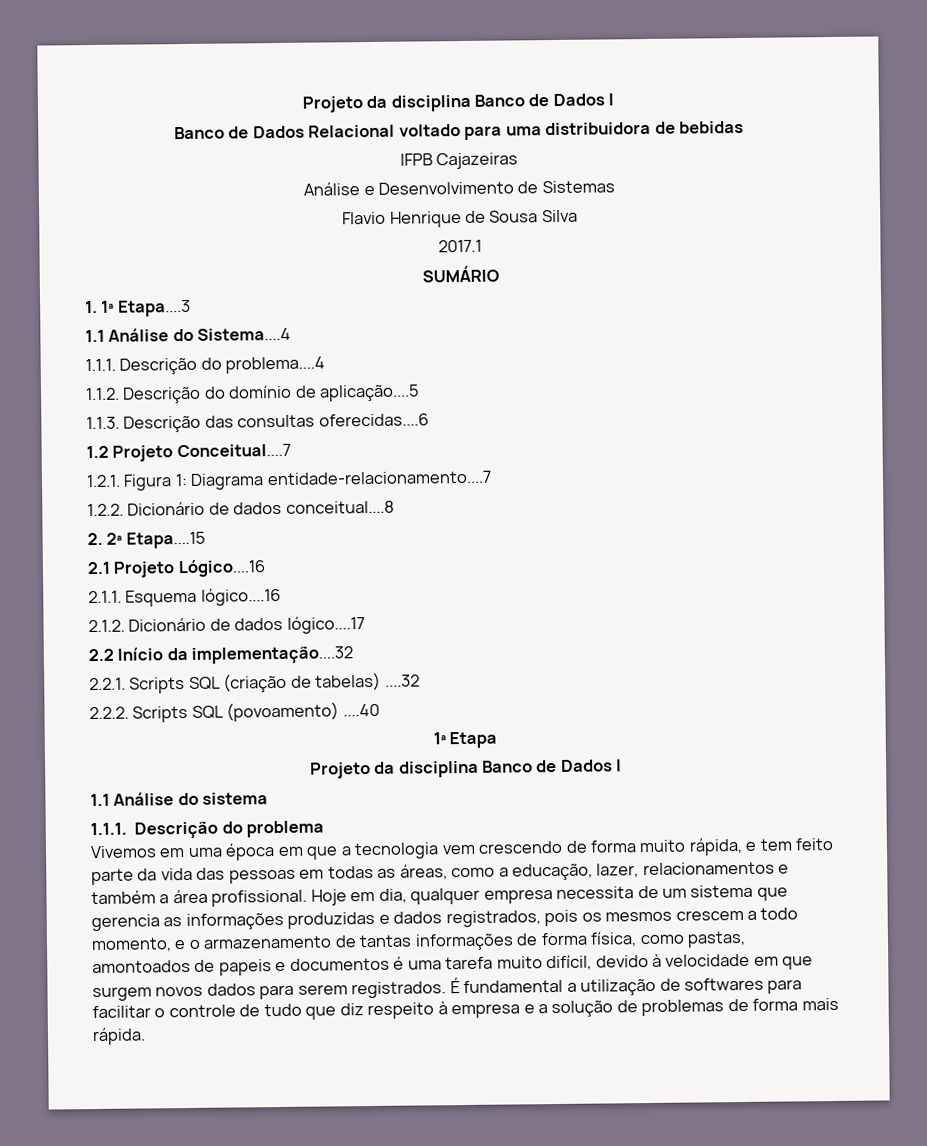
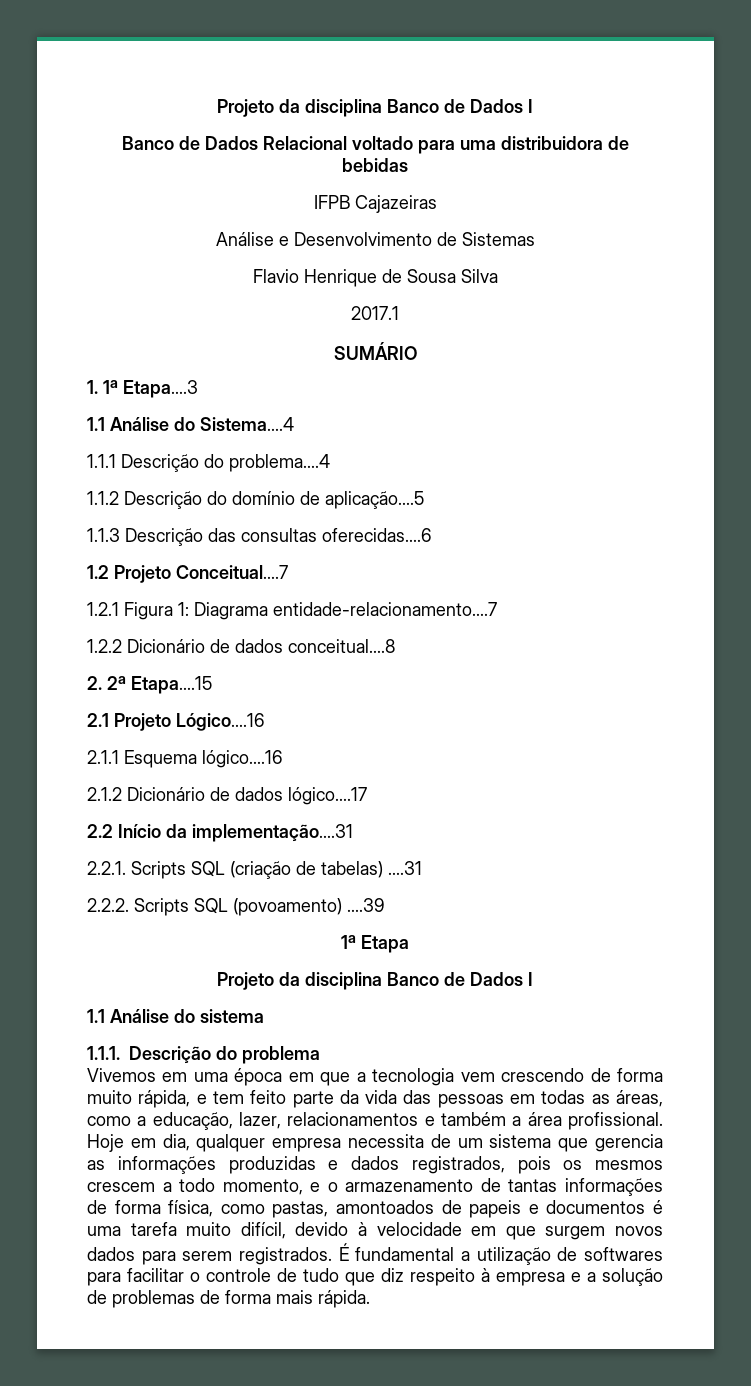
- 1.1.1. Descrição do problema....4
+ 1.1.1 Descrição do problema....4
- 1.1.2. Descrição do domínio de aplicação....5
+ 1.1.2 Descrição do domínio de aplicação....5
- 1.1.3. Descrição das consultas oferecidas....6
+ 1.1.3 Descrição das consultas oferecidas....6
- 1.2.1. Figura 1: Diagrama entidade-relacionamento....7
+ 1.2.1 Figura 1: Diagrama entidade-relacionamento....7
- 1.2.2. Dicionário de dados conceitual....8
+ 1.2.2 Dicionário de dados conceitual....8
- 2.1.1. Esquema lógico....16
+ 2.1.1 Esquema lógico....16
- 2.1.2. Dicionário de dados lógico....17
+ 2.1.2 Dicionário de dados lógico....17
- 2.2 Início da implementação....32
+ 2.2 Início da implementação....31
- 2.2.1. Scripts SQL (criação de tabelas) ....32
+ 2.2.1. Scripts SQL (criação de tabelas) ....31
- 2.2.2. Scripts SQL (povoamento) ....40
+ 2.2.2. Scripts SQL (povoamento) ....39

